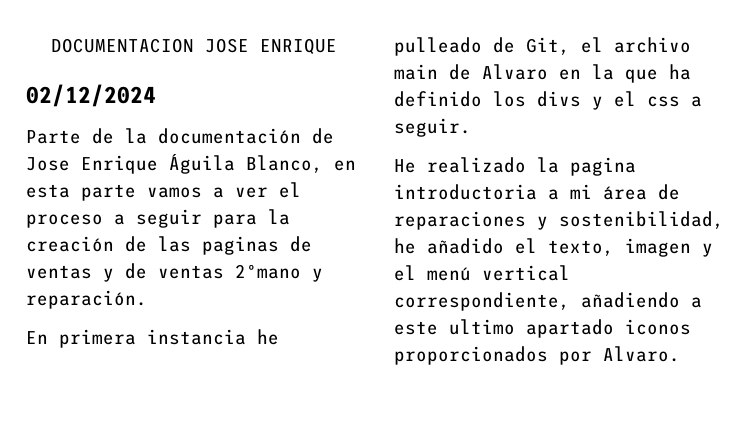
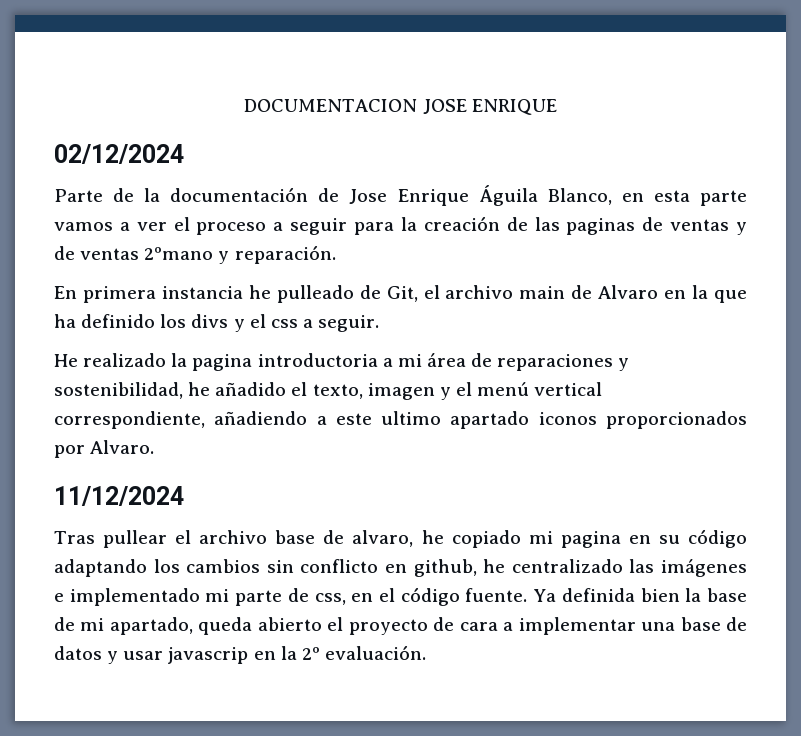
+ 11/12/2024
+ Tras pullear el archivo base de alvaro, he copiado mi pagina en su código adaptando los cambios sin conflicto en github, he centralizado las imágenes e implementado mi parte de css, en el código fuente. Ya definida bien la base de mi apartado, queda abierto el proyecto de cara a implementar una base de datos y usar javascrip en la 2º evaluación.

